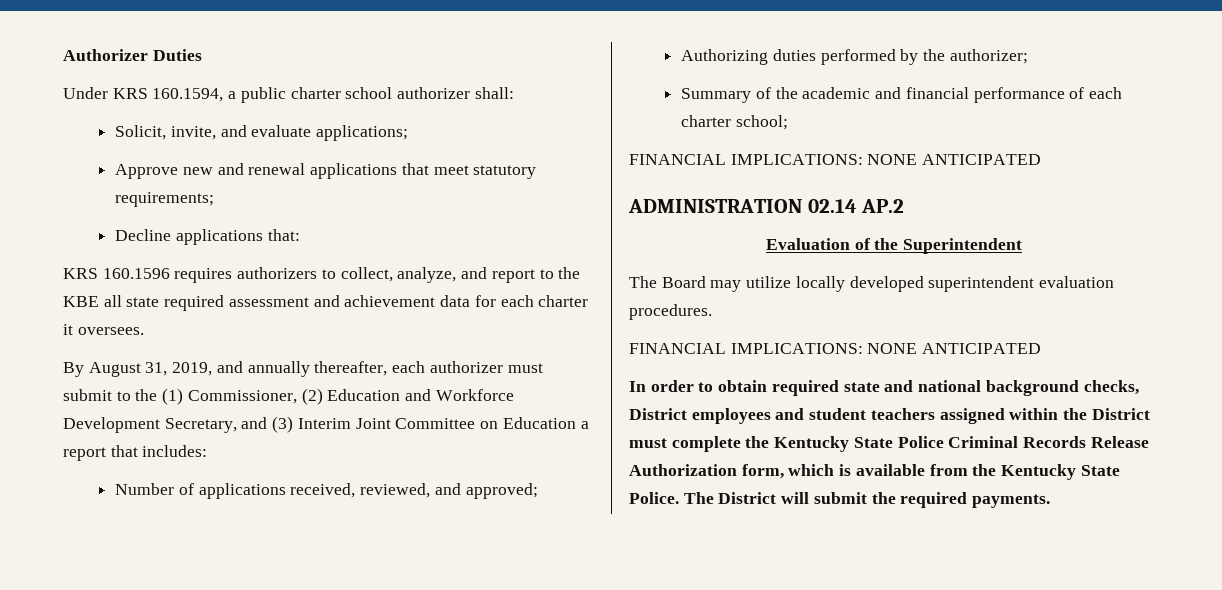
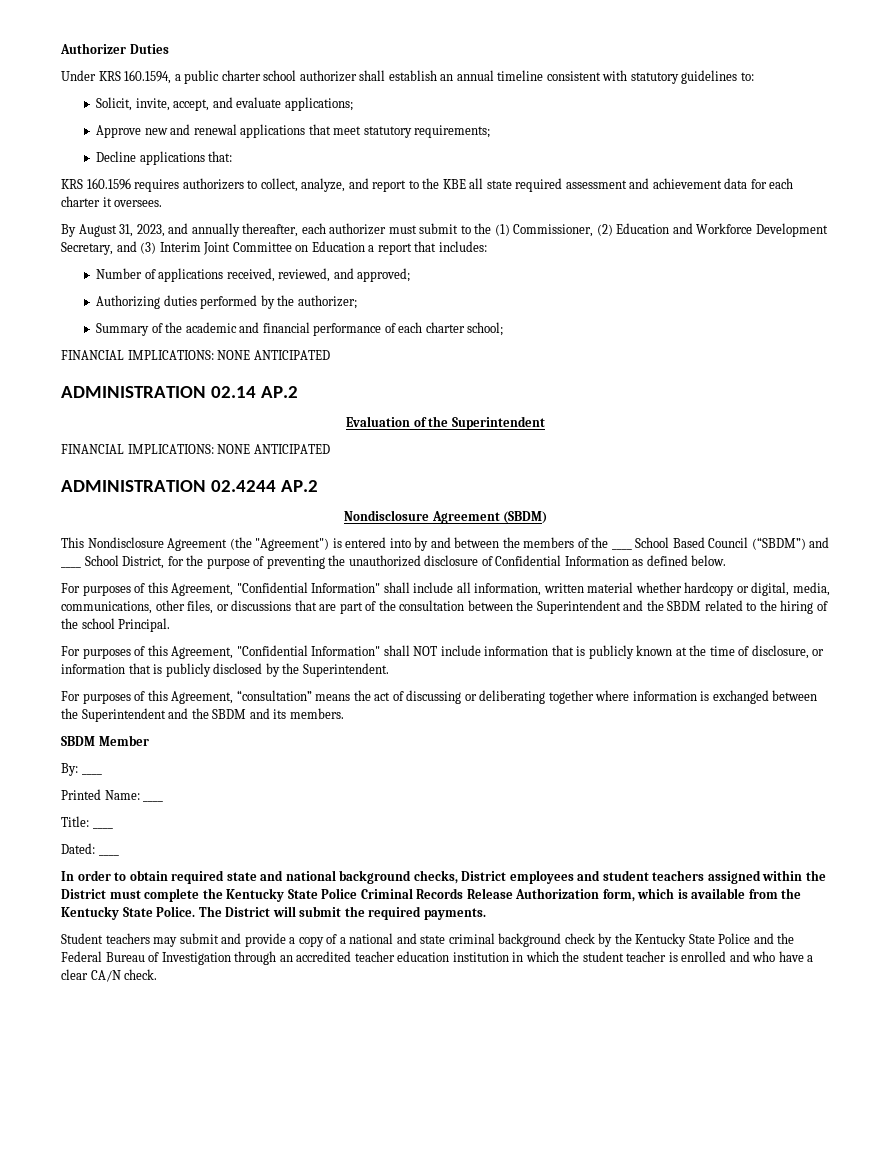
- Under KRS 160.1594, a public charter school authorizer shall:
+ Under KRS 160.1594, a public charter school authorizer shall establish an annual timeline consistent with statutory guidelines to:
- Solicit, invite, and evaluate applications;
+ Solicit, invite, accept, and evaluate applications;
- By August 31, 2019, and annually thereafter, each authorizer must submit to the (1) Commissioner, (2) Education and Workforce Development Secretary, and (3) Interim Joint Committee on Education a report that includes:
+ By August 31, 2023, and annually thereafter, each authorizer must submit to the (1) Commissioner, (2) Education and Workforce Development Secretary, and (3) Interim Joint Committee on Education a report that includes:
  Evaluation of the Superintendent
- The Board may utilize locally developed superintendent evaluation procedures.
  FINANCIAL IMPLICATIONS: NONE ANTICIPATED
+ ADMINISTRATION 02.4244 AP.2
+ Nondisclosure Agreement (SBDM)
+ This Nondisclosure Agreement (the "Agreement") is entered into by and between the members of the ____ School Based Council (“SBDM”) and ____ School District, for the purpose of preventing the unauthorized disclosure of Confidential Information as defined below.
+ For purposes of this Agreement, "Confidential Information" shall include all information, written material whether hardcopy or digital, media, communications, other files, or discussions that are part of the consultation between the Superintendent and the SBDM related to the hiring of the school Principal.
+ For purposes of this Agreement, "Confidential Information" shall NOT include information that is publicly known at the time of disclosure, or information that is publicly disclosed by the Superintendent.
+ For purposes of this Agreement, “consultation” means the act of discussing or deliberating together where information is exchanged between the Superintendent and the SBDM and its members.
+ SBDM Member
+ By: ____
+ Printed Name: ____
+ Title: ____
+ Dated: ____
+ Student teachers may submit and provide a copy of a national and state criminal background check by the Kentucky State Police and the Federal Bureau of Investigation through an accredited teacher education institution in which the student teacher is enrolled and who have a clear CA/N check.

